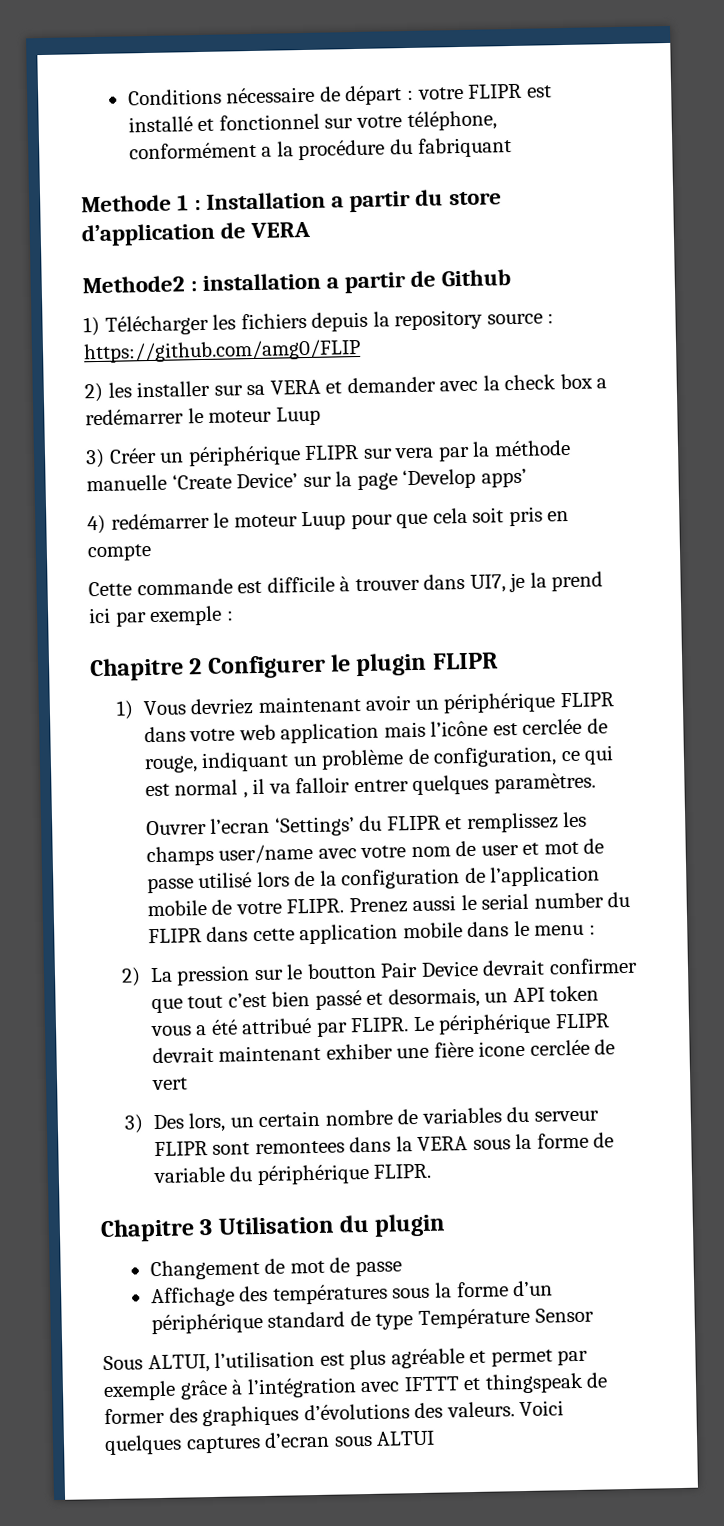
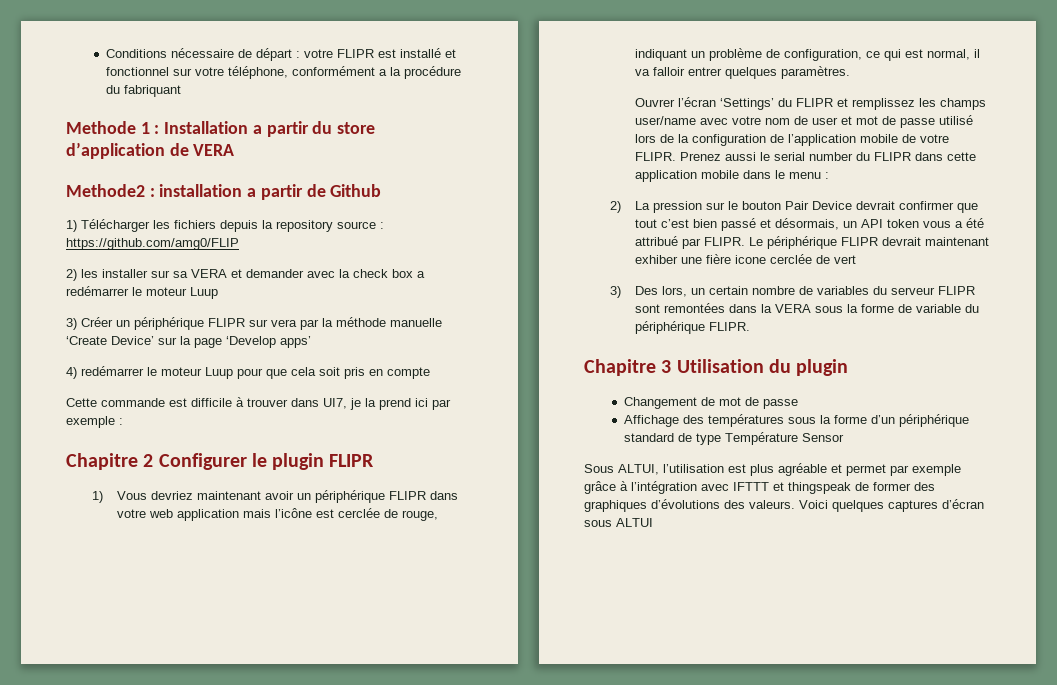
- 1) Vous devriez maintenant avoir un périphérique FLIPR dans votre web application mais l’icône est cerclée de rouge, indiquant un problème de configuration, ce qui est normal , il va falloir entrer quelques paramètres.
+ 1) Vous devriez maintenant avoir un périphérique FLIPR dans votre web application mais l’icône est cerclée de rouge, indiquant un problème de configuration, ce qui est normal, il va falloir entrer quelques paramètres.
- Ouvrer l’ecran ‘Settings’ du FLIPR et remplissez les champs user/name avec votre nom de user et mot de passe utilisé lors de la configuration de l’application mobile de votre FLIPR.
+ Ouvrer l’écran ‘Settings’ du FLIPR et remplissez les champs user/name avec votre nom de user et mot de passe utilisé lors de la configuration de l’application mobile de votre FLIPR.
- 2) La pression sur le boutton Pair Device devrait confirmer que tout c’est bien passé et desormais, un API token vous a été attribué par FLIPR.
+ 2) La pression sur le bouton Pair Device devrait confirmer que tout c’est bien passé et désormais, un API token vous a été attribué par FLIPR.
- 3) Des lors, un certain nombre de variables du serveur FLIPR sont remontees dans la VERA sous la forme de variable du périphérique FLIPR.
+ 3) Des lors, un certain nombre de variables du serveur FLIPR sont remontées dans la VERA sous la forme de variable du périphérique FLIPR.
- Voici quelques captures d’ecran sous ALTUI
+ Voici quelques captures d’écran sous ALTUI

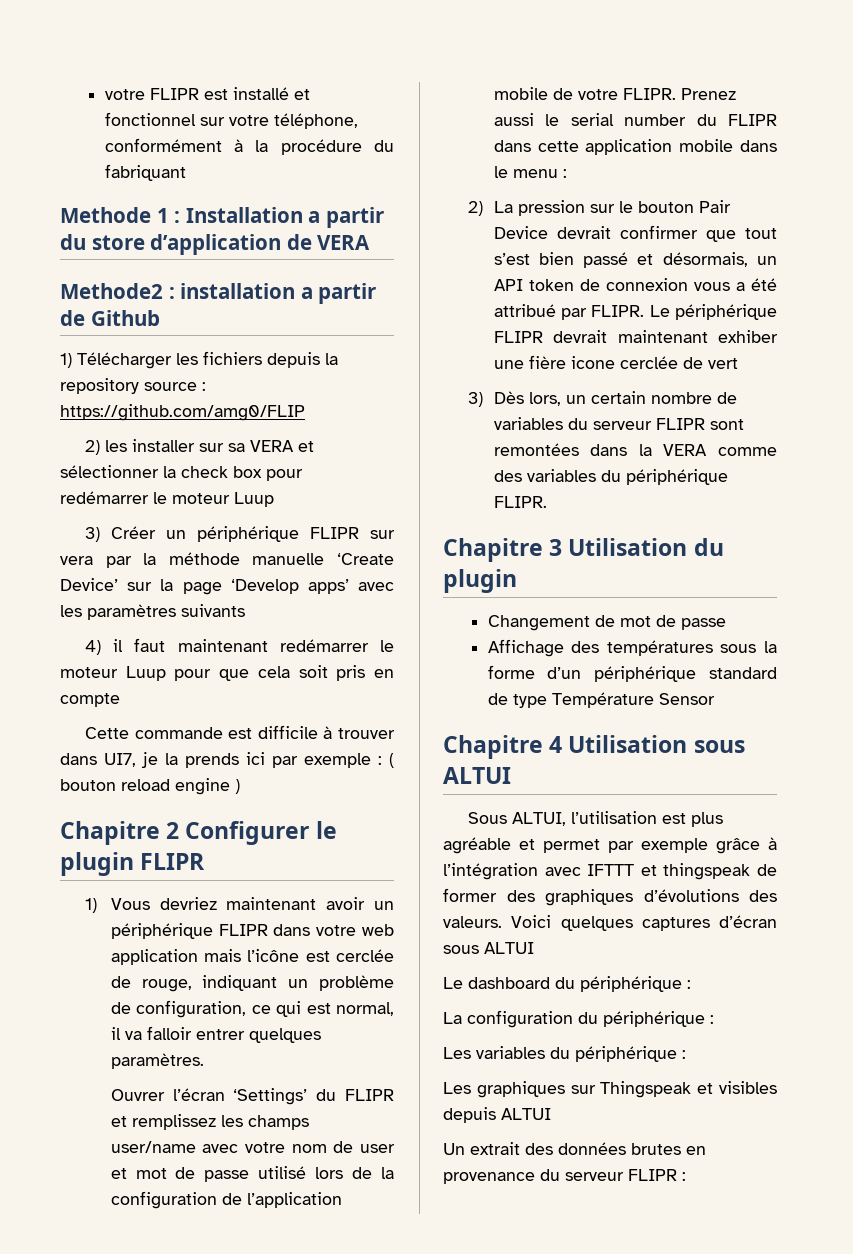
- Conditions nécessaire de départ : votre FLIPR est installé et fonctionnel sur votre téléphone, conformément a la procédure du fabriquant
+ votre FLIPR est installé et fonctionnel sur votre téléphone, conformément à la procédure du fabriquant
- 2) les installer sur sa VERA et demander avec la check box a redémarrer le moteur Luup
+ 2) les installer sur sa VERA et sélectionner la check box pour redémarrer le moteur Luup
- 3) Créer un périphérique FLIPR sur vera par la méthode manuelle ‘Create Device’ sur la page ‘Develop apps’
- 4) redémarrer le moteur Luup pour que cela soit pris en compte
+ 3) Créer un périphérique FLIPR sur vera par la méthode manuelle ‘Create Device’ sur la page ‘Develop apps’ avec les paramètres suivants
+ 4) il faut maintenant redémarrer le moteur Luup pour que cela soit pris en compte
- Cette commande est difficile à trouver dans UI7, je la prend ici par exemple :
+ Cette commande est difficile à trouver dans UI7, je la prends ici par exemple : ( bouton reload engine )
- 2) La pression sur le bouton Pair Device devrait confirmer que tout c’est bien passé et désormais, un API token vous a été attribué par FLIPR.
+ 2) La pression sur le bouton Pair Device devrait confirmer que tout s’est bien passé et désormais, un API token de connexion vous a été attribué par FLIPR.
- 3) Des lors, un certain nombre de variables du serveur FLIPR sont remontées dans la VERA sous la forme de variable du périphérique FLIPR.
+ 3) Dès lors, un certain nombre de variables du serveur FLIPR sont remontées dans la VERA comme des variables du périphérique FLIPR.
+ Chapitre 4 Utilisation sous ALTUI
+ Le dashboard du périphérique :
+ La configuration du périphérique :
+ Les variables du périphérique :
+ Les graphiques sur Thingspeak et visibles depuis ALTUI
+ Un extrait des données brutes en provenance du serveur FLIPR :

